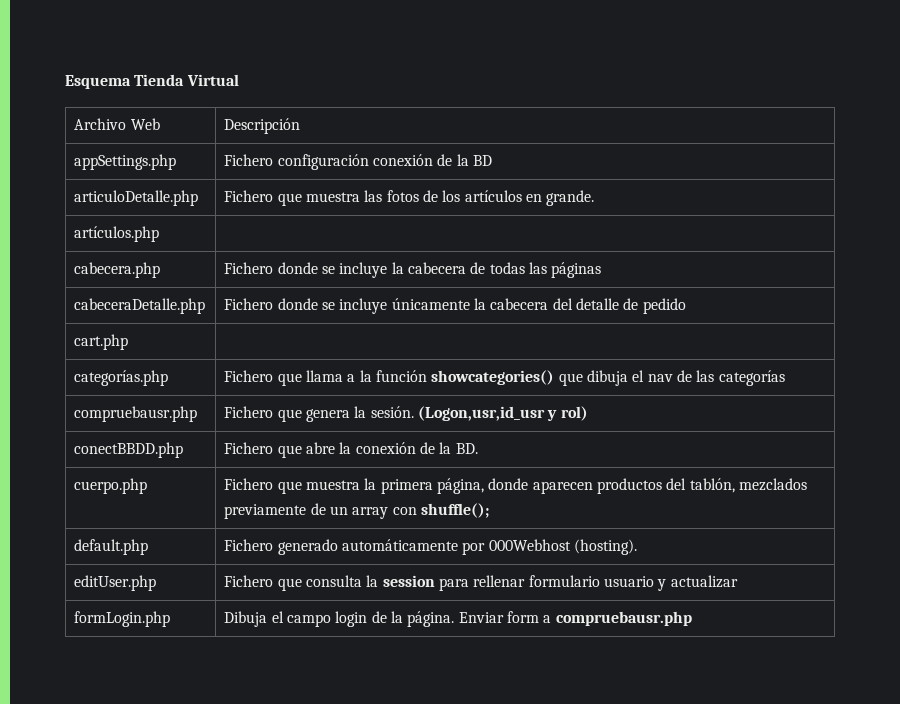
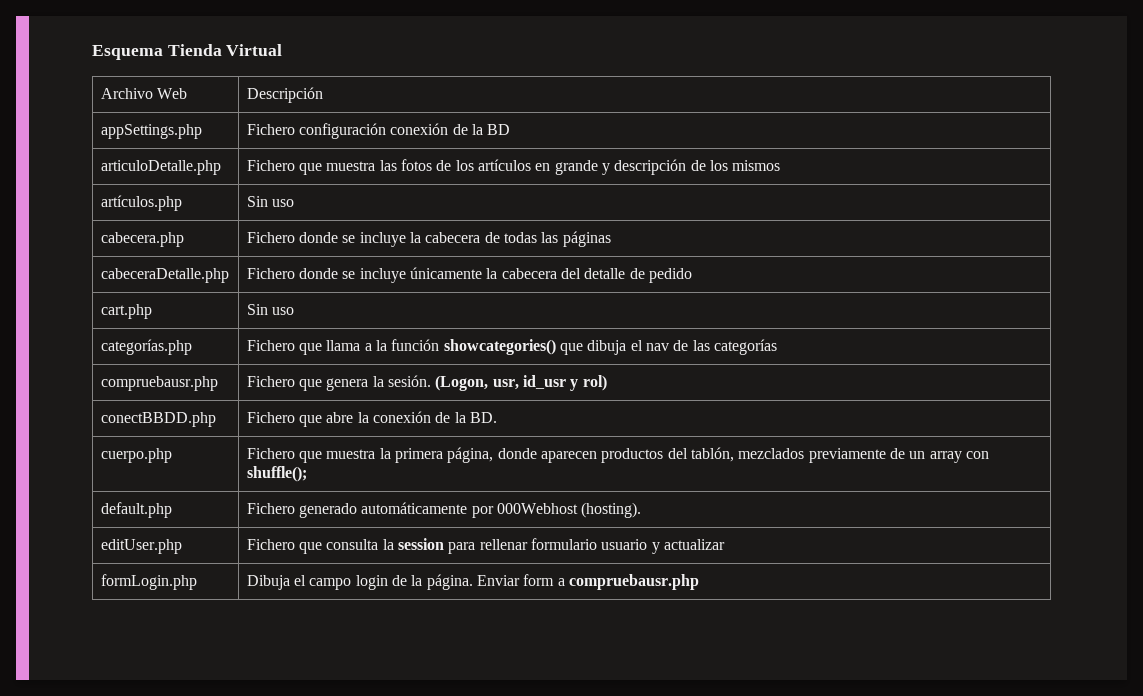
- articuloDetalle.php | Fichero que muestra las fotos de los artículos en grande.
+ articuloDetalle.php | Fichero que muestra las fotos de los artículos en grande y descripción de los mismos
- artículos.php |
+ artículos.php | Sin uso
- cart.php |
+ cart.php | Sin uso
- compruebausr.php | Fichero que genera la sesión. (Logon,usr,id_usr y rol)
+ compruebausr.php | Fichero que genera la sesión. (Logon, usr, id_usr y rol)

